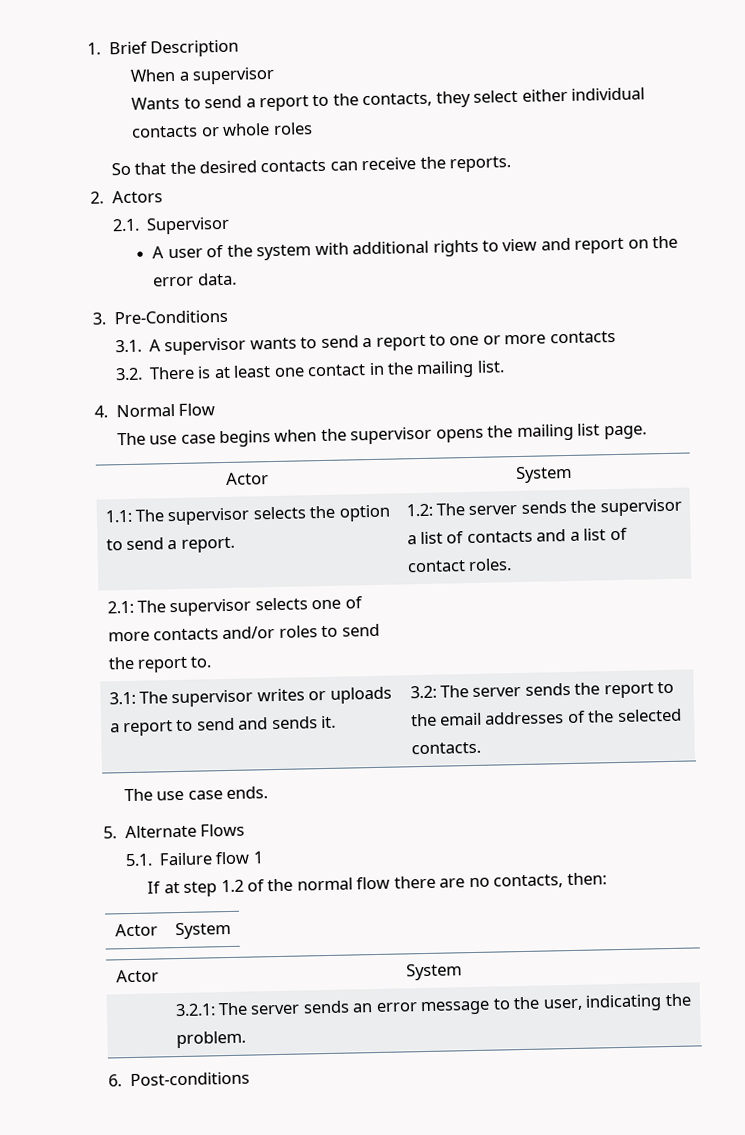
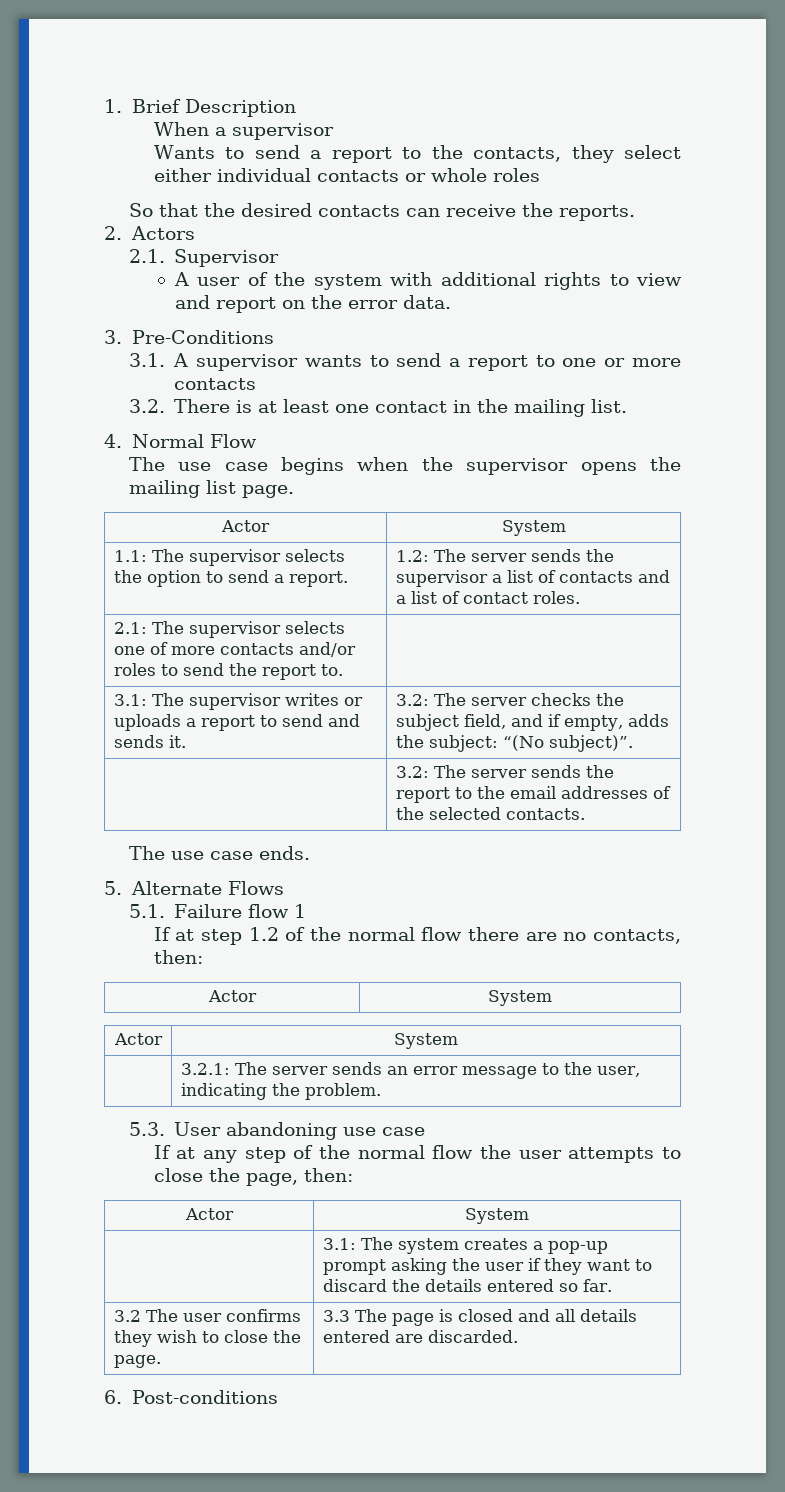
- 3.1: The supervisor writes or uploads a report to send and sends it. | 3.2: The server sends the report to the email addresses of the selected contacts.
+ 3.1: The supervisor writes or uploads a report to send and sends it. | 3.2: The server checks the subject field, and if empty, adds the subject: “(No subject)”.
+ | 3.2: The server sends the report to the email addresses of the selected contacts.
+ 5.3. User abandoning use case
+ If at any step of the normal flow the user attempts to close the page, then:
+ Actor | System
+ | 3.1: The system creates a pop-up prompt asking the user if they want to discard the details entered so far.
+ 3.2 The user confirms they wish to close the page. | 3.3 The page is closed and all details entered are discarded.

